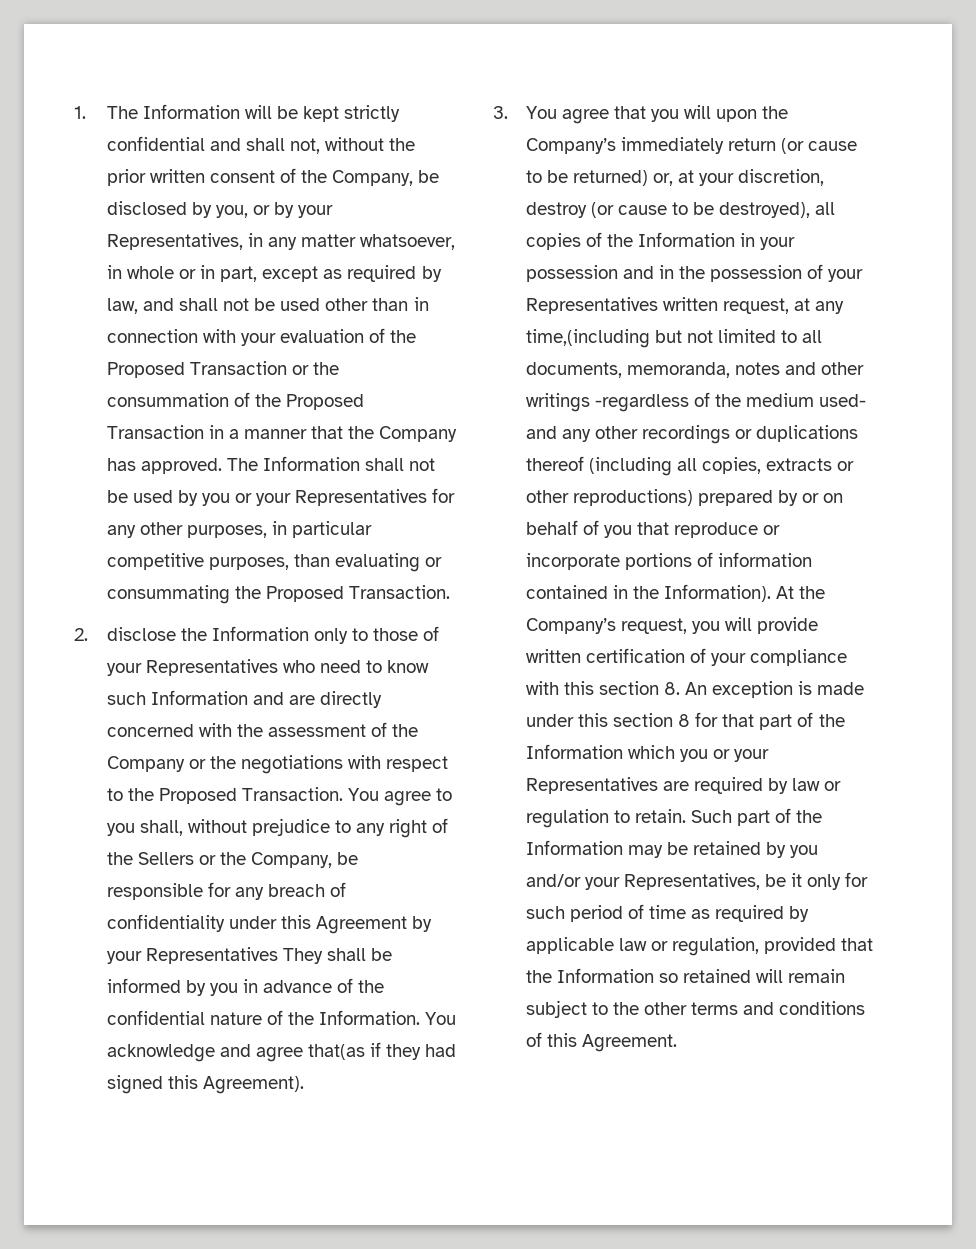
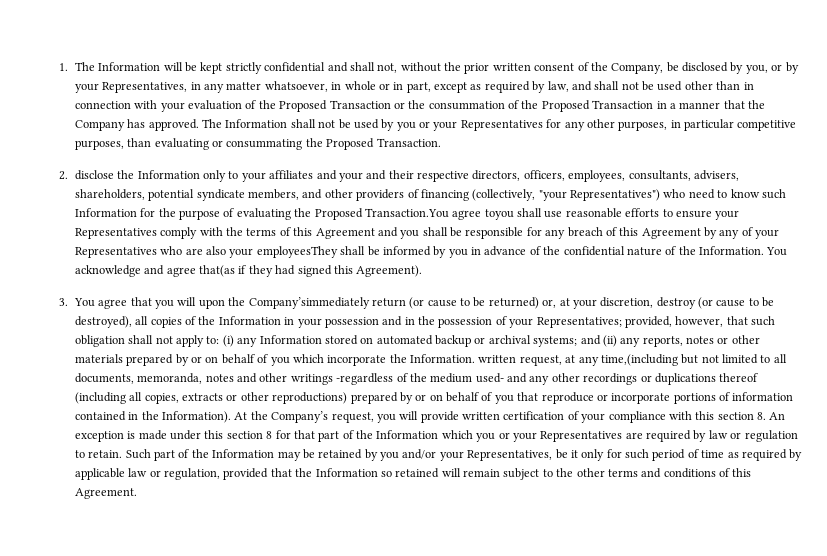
- 2. disclose the Information only to those of your Representatives who need to know such Information and are directly concerned with the assessment of the Company or the negotiations with respect to the Proposed Transaction. You agree to you shall, without prejudice to any right of the Sellers or the Company, be responsible for any breach of confidentiality under this Agreement by your Representatives They shall be informed by you in advance of the confidential nature of the Information.
+ 2. disclose the Information only to your affiliates and your and their respective directors, officers, employees, consultants, advisers, shareholders, potential syndicate members, and other providers of financing (collectively, "your Representatives") who need to know such Information for the purpose of evaluating the Proposed Transaction.You agree toyou shall use reasonable efforts to ensure your Representatives comply with the terms of this Agreement and you shall be responsible for any breach of this Agreement by any of your Representatives who are also your employeesThey shall be informed by you in advance of the confidential nature of the Information.
- 3. You agree that you will upon the Company’s immediately return (or cause to be returned) or, at your discretion, destroy (or cause to be destroyed), all copies of the Information in your possession and in the possession of your Representatives written request, at any time,(including but not limited to all documents, memoranda, notes and other writings -regardless of the medium used- and any other recordings or duplications thereof (including all copies, extracts or other reproductions) prepared by or on behalf of you that reproduce or incorporate portions of information contained in the Information).
+ 3. You agree that you will upon the Company’simmediately return (or cause to be returned) or, at your discretion, destroy (or cause to be destroyed), all copies of the Information in your possession and in the possession of your Representatives; provided, however, that such obligation shall not apply to: (i) any Information stored on automated backup or archival systems; and (ii) any reports, notes or other materials prepared by or on behalf of you which incorporate the Information. written request, at any time,(including but not limited to all documents, memoranda, notes and other writings -regardless of the medium used- and any other recordings or duplications thereof (including all copies, extracts or other reproductions) prepared by or on behalf of you that reproduce or incorporate portions of information contained in the Information).

